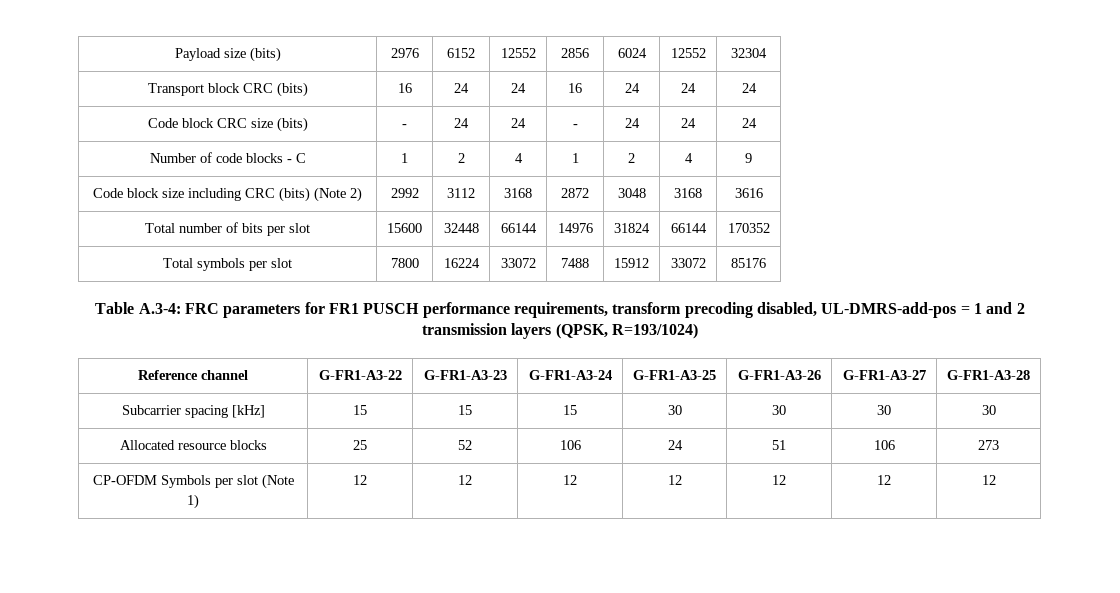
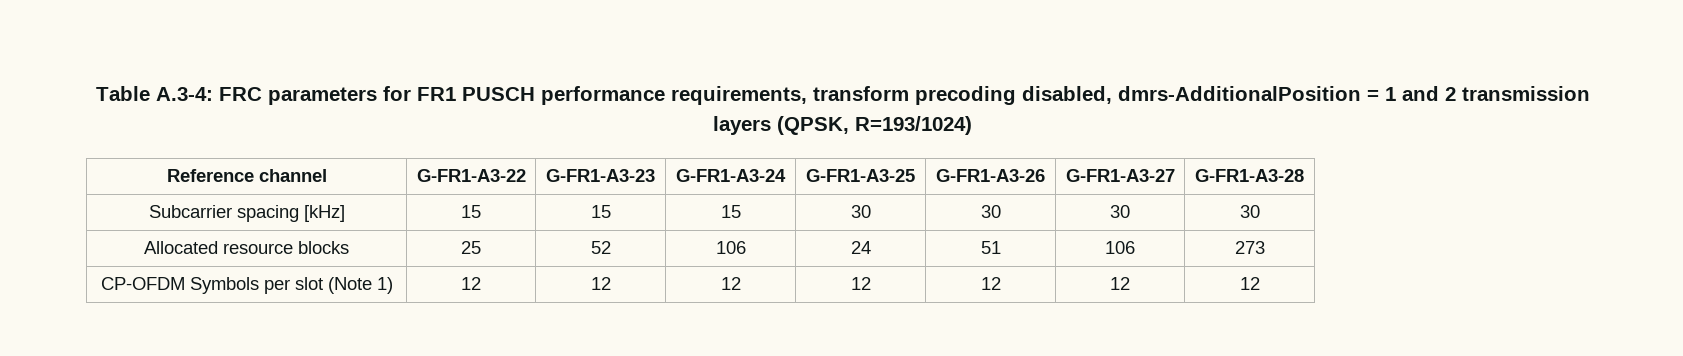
- Payload size (bits) | 2976 | 6152 | 12552 | 2856 | 6024 | 12552 | 32304
- Transport block CRC (bits) | 16 | 24 | 24 | 16 | 24 | 24 | 24
- Code block CRC size (bits) | - | 24 | 24 | - | 24 | 24 | 24
- Number of code blocks - C | 1 | 2 | 4 | 1 | 2 | 4 | 9
- Code block size including CRC (bits) (Note 2) | 2992 | 3112 | 3168 | 2872 | 3048 | 3168 | 3616
- Total number of bits per slot | 15600 | 32448 | 66144 | 14976 | 31824 | 66144 | 170352
- Total symbols per slot | 7800 | 16224 | 33072 | 7488 | 15912 | 33072 | 85176
- Table A.3-4: FRC parameters for FR1 PUSCH performance requirements, transform precoding disabled, UL-DMRS-add-pos = 1 and 2 transmission layers (QPSK, R=193/1024)
+ Table A.3-4: FRC parameters for FR1 PUSCH performance requirements, transform precoding disabled, dmrs-AdditionalPosition = 1 and 2 transmission layers (QPSK, R=193/1024)

